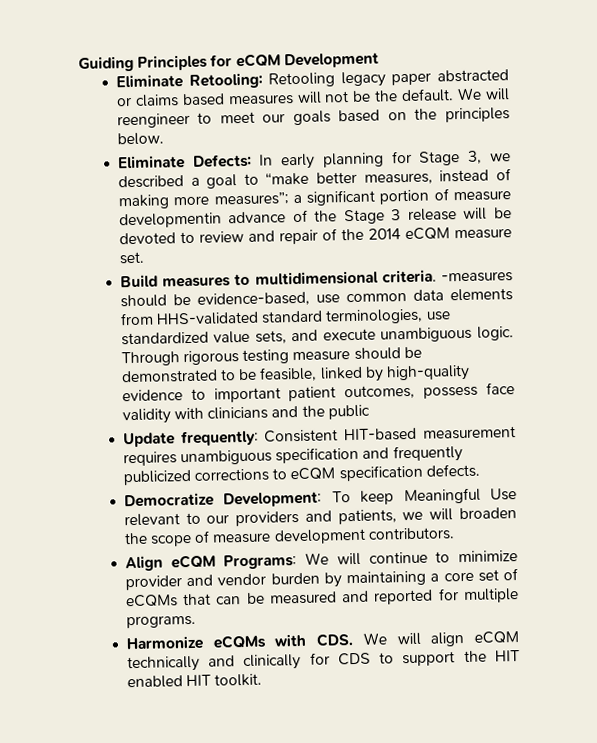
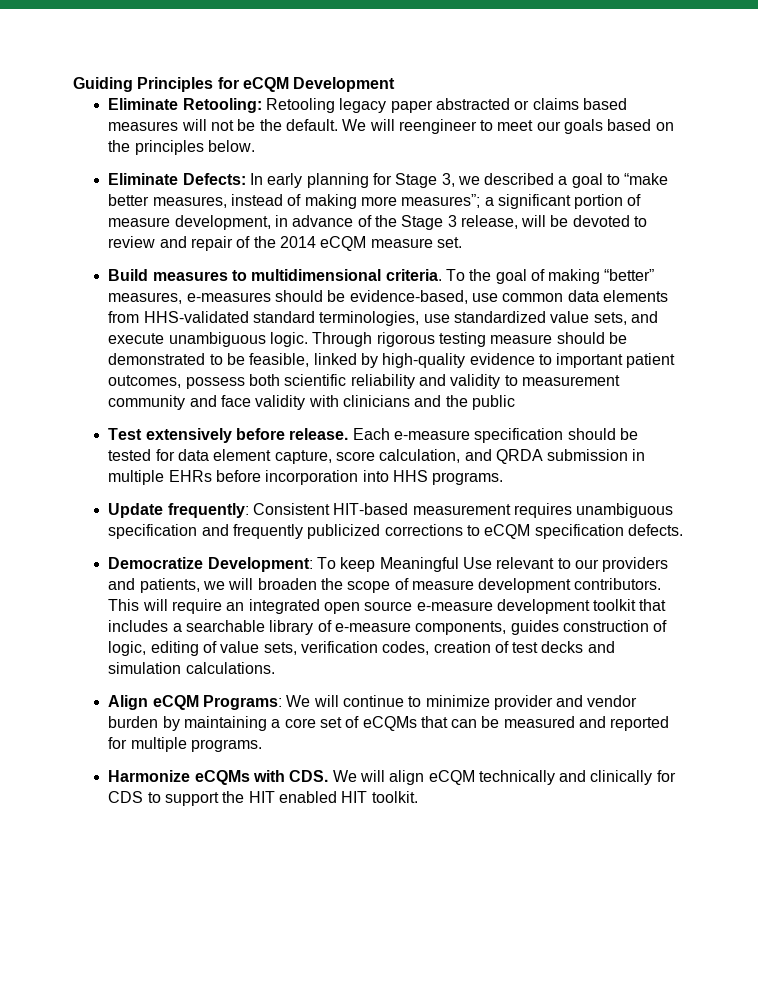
- Eliminate Defects: In early planning for Stage 3, we described a goal to “make better measures, instead of making more measures”; a significant portion of measure developmentin advance of the Stage 3 release will be devoted to review and repair of the 2014 eCQM measure set.
+ Eliminate Defects: In early planning for Stage 3, we described a goal to “make better measures, instead of making more measures”; a significant portion of measure development, in advance of the Stage 3 release, will be devoted to review and repair of the 2014 eCQM measure set.
- -measures should be evidence-based, use common data elements from HHS-validated standard terminologies, use standardized value sets, and execute unambiguous logic.
+ To the goal of making “better” measures, e-measures should be evidence-based, use common data elements from HHS-validated standard terminologies, use standardized value sets, and execute unambiguous logic.
- Through rigorous testing measure should be demonstrated to be feasible, linked by high-quality evidence to important patient outcomes, possess face validity with clinicians and the public
+ Through rigorous testing measure should be demonstrated to be feasible, linked by high-quality evidence to important patient outcomes, possess both scientific reliability and validity to measurement community and face validity with clinicians and the public
+ Test extensively before release. Each e-measure specification should be tested for data element capture, score calculation, and QRDA submission in multiple EHRs before incorporation into HHS programs.
+ This will require an integrated open source e-measure development toolkit that includes a searchable library of e-measure components, guides construction of logic, editing of value sets, verification codes, creation of test decks and simulation calculations.

